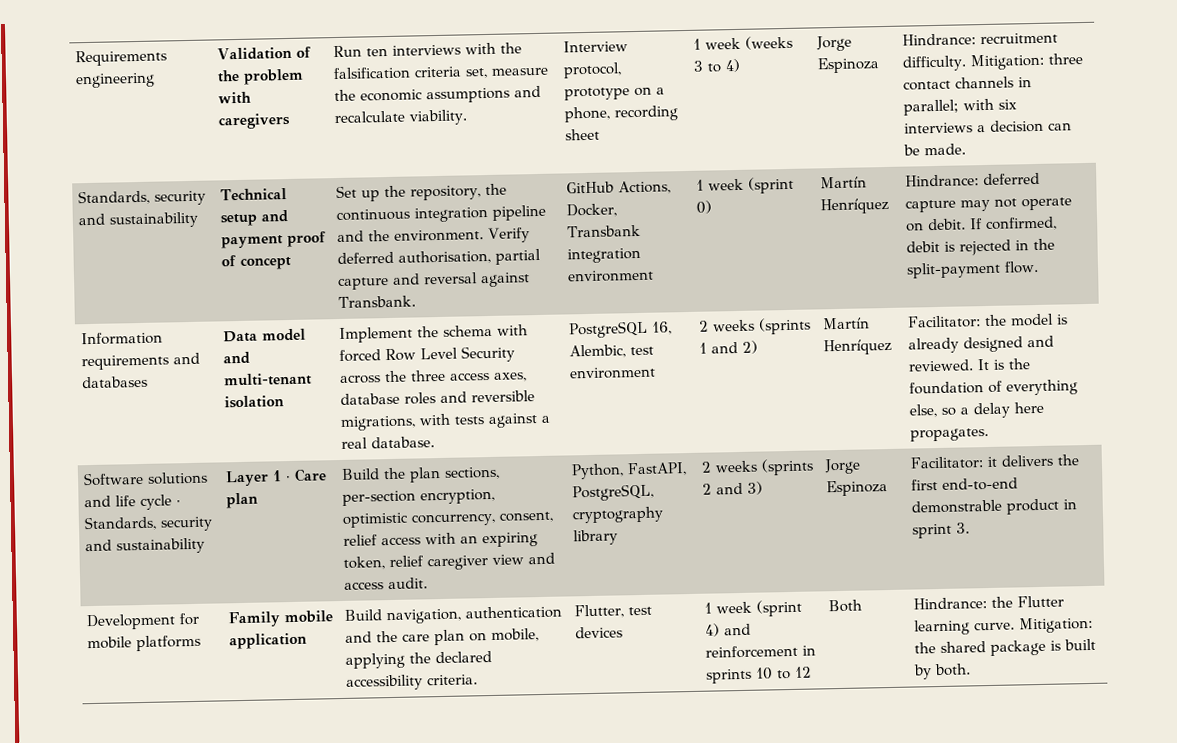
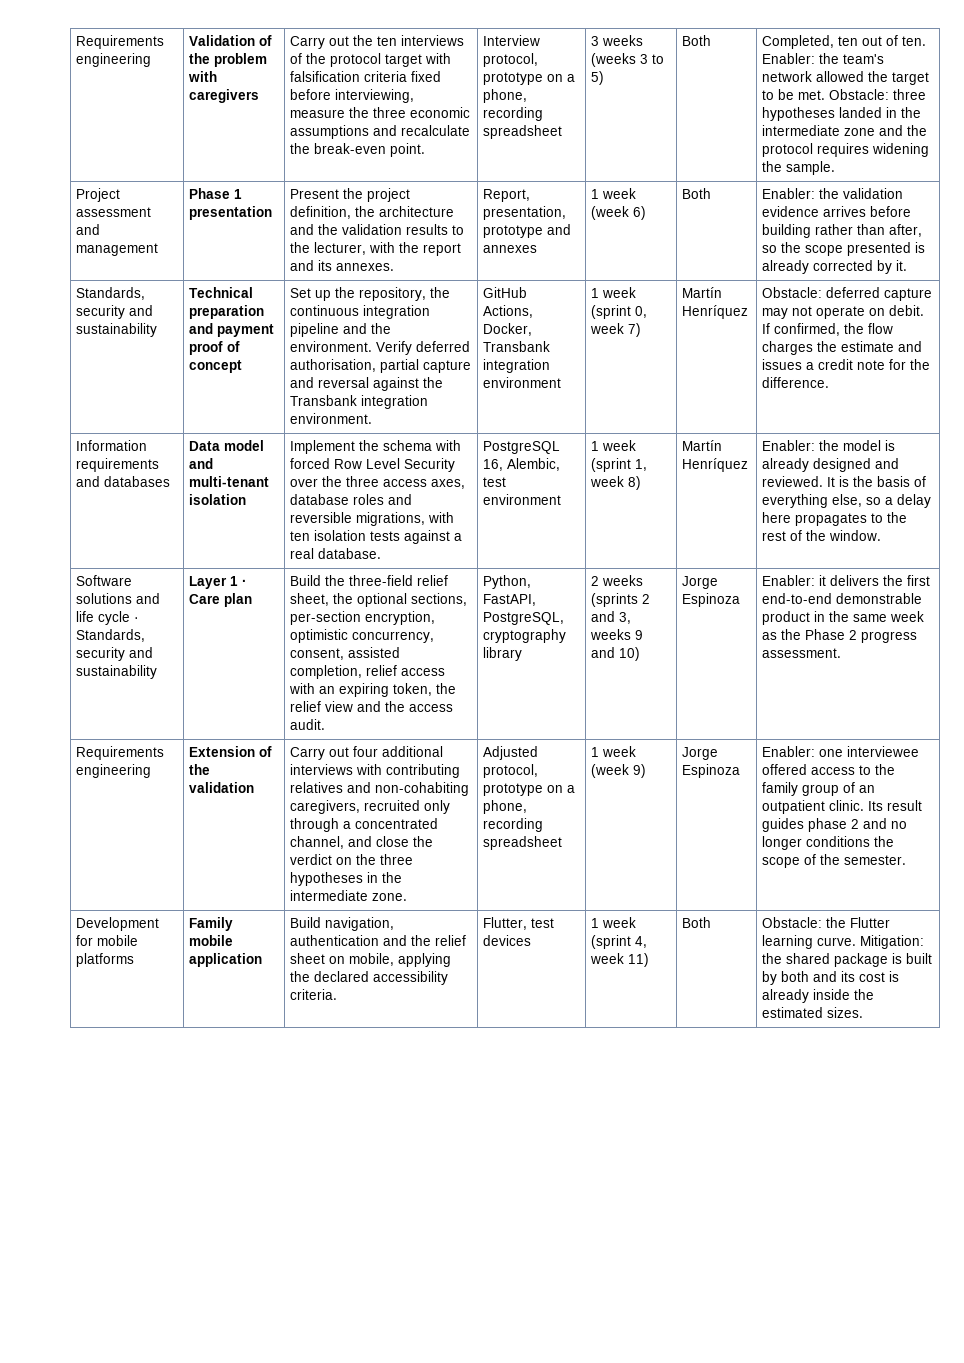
- Run ten interviews with the falsification criteria set, measure the economic assumptions and recalculate viability.
+ Carry out the ten interviews of the protocol target with falsification criteria fixed before interviewing, measure the three economic assumptions and recalculate the break-even point.
- Interview protocol, prototype on a phone, recording sheet | 1 week (weeks 3 to 4) | Jorge Espinoza | Hindrance: recruitment difficulty. Mitigation: three contact channels in parallel; with six interviews a decision can be made.
+ Interview protocol, prototype on a phone, recording spreadsheet | 3 weeks (weeks 3 to 5) | Both | Completed, ten out of ten. Enabler: the team's network allowed the target to be met. Obstacle: three hypotheses landed in the intermediate zone and the protocol requires widening the sample.
+ Project assessment and management | Phase 1 presentation | Present the project definition, the architecture and the validation results to the lecturer, with the report and its annexes. | Report, presentation, prototype and annexes | 1 week (week 6) | Both | Enabler: the validation evidence arrives before building rather than after, so the scope presented is already corrected by it.
- Technical setup and payment proof of concept
+ Technical preparation and payment proof of concept
- Verify deferred authorisation, partial capture and reversal against Transbank.
+ Verify deferred authorisation, partial capture and reversal against the Transbank integration environment.
- 1 week (sprint 0) | Martín Henríquez | Hindrance: deferred capture may not operate on debit.
+ 1 week (sprint 0, week 7) | Martín Henríquez | Obstacle: deferred capture may not operate on debit.
- If confirmed, debit is rejected in the split-payment flow.
+ If confirmed, the flow charges the estimate and issues a credit note for the difference.
- Implement the schema with forced Row Level Security across the three access axes, database roles and reversible migrations, with tests against a real database.
+ Implement the schema with forced Row Level Security over the three access axes, database roles and reversible migrations, with ten isolation tests against a real database.
- 2 weeks (sprints 1 and 2) | Martín Henríquez | Facilitator: the model is already designed and reviewed.
+ 1 week (sprint 1, week 8) | Martín Henríquez | Enabler: the model is already designed and reviewed.
- It is the foundation of everything else, so a delay here propagates.
+ It is the basis of everything else, so a delay here propagates to the rest of the window.
- Build the plan sections, per-section encryption, optimistic concurrency, consent, relief access with an expiring token, relief caregiver view and access audit.
+ Build the three-field relief sheet, the optional sections, per-section encryption, optimistic concurrency, consent, assisted completion, relief access with an expiring token, the relief view and the access audit.
- 2 weeks (sprints 2 and 3) | Jorge Espinoza | Facilitator: it delivers the first end-to-end demonstrable product in sprint 3.
+ 2 weeks (sprints 2 and 3, weeks 9 and 10) | Jorge Espinoza | Enabler: it delivers the first end-to-end demonstrable product in the same week as the Phase 2 progress assessment.
+ Requirements engineering | Extension of the validation | Carry out four additional interviews with contributing relatives and non-cohabiting caregivers, recruited only through a concentrated channel, and close the verdict on the three hypotheses in the intermediate zone. | Adjusted protocol, prototype on a phone, recording spreadsheet | 1 week (week 9) | Jorge Espinoza | Enabler: one interviewee offered access to the family group of an outpatient clinic. Its result guides phase 2 and no longer conditions the scope of the semester.
- Build navigation, authentication and the care plan on mobile, applying the declared accessibility criteria.
+ Build navigation, authentication and the relief sheet on mobile, applying the declared accessibility criteria.
- 1 week (sprint 4) and reinforcement in sprints 10 to 12 | Both | Hindrance: the Flutter learning curve.
+ 1 week (sprint 4, week 11) | Both | Obstacle: the Flutter learning curve.
- Mitigation: the shared package is built by both.
+ Mitigation: the shared package is built by both and its cost is already inside the estimated sizes.

